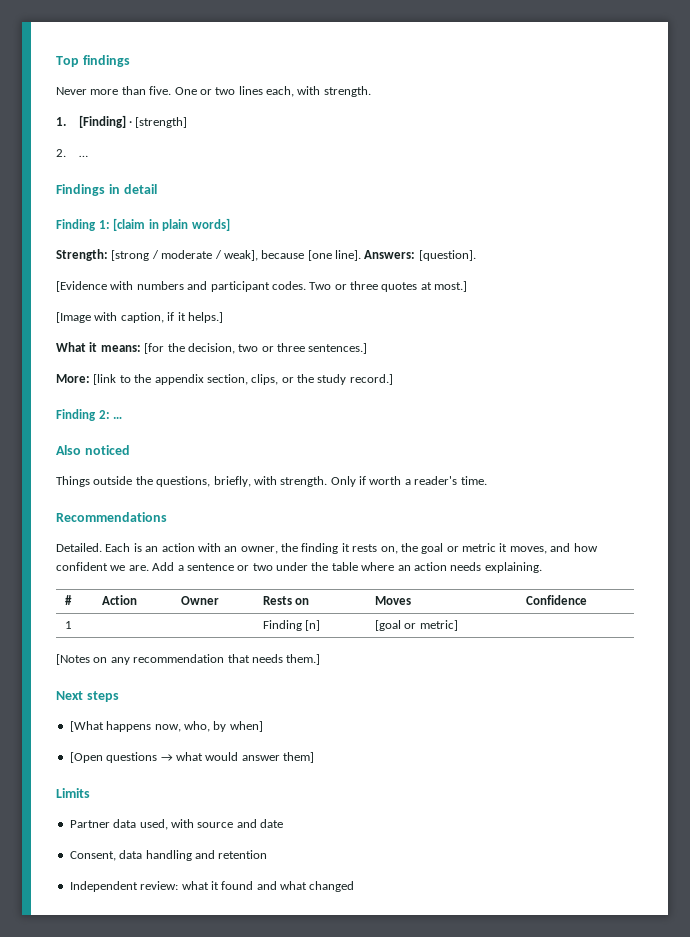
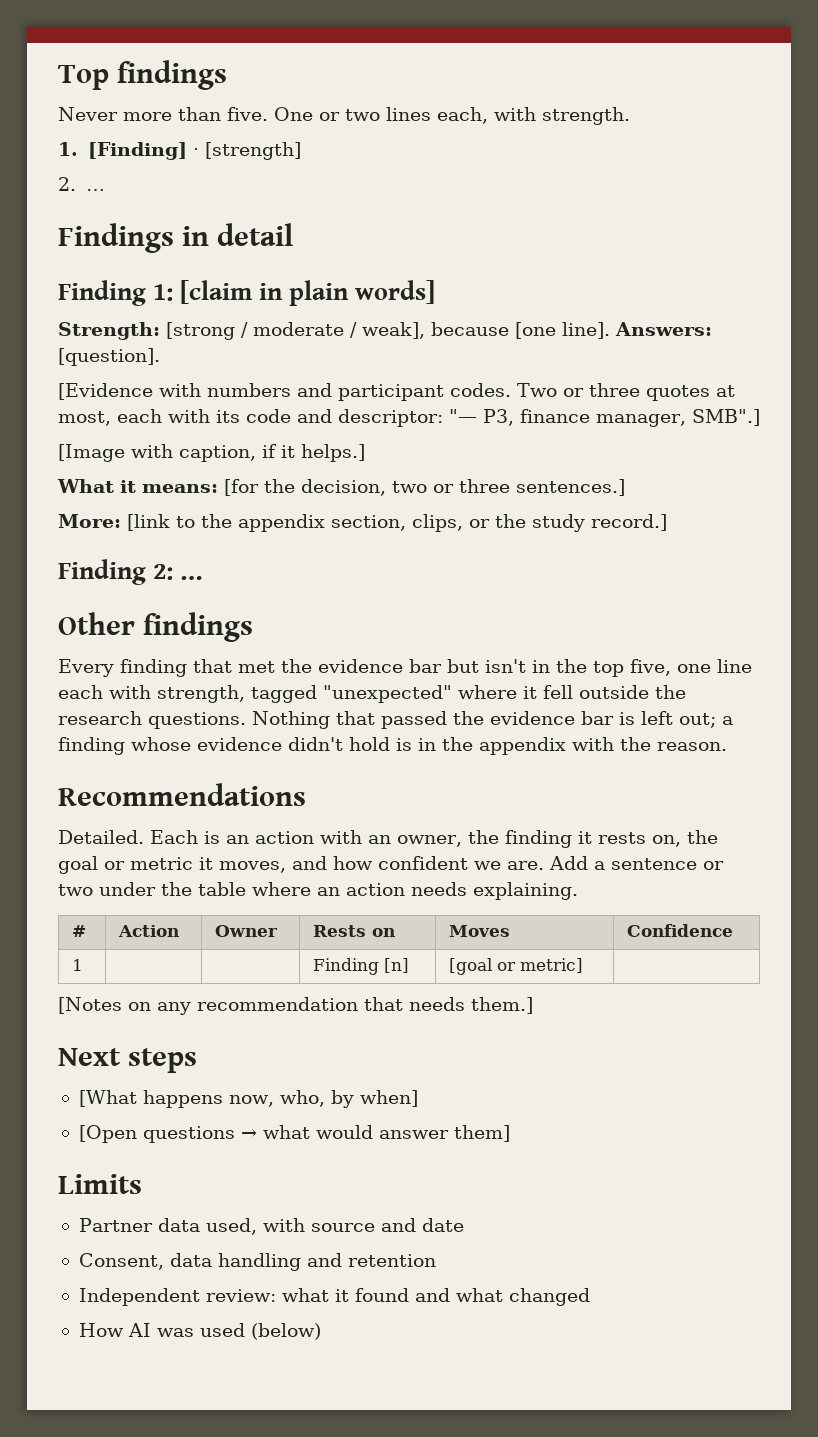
- Two or three quotes at most.]
+ Two or three quotes at most, each with its code and descriptor: "— P3, finance manager, SMB".]
- Also noticed
- Things outside the questions, briefly, with strength. Only if worth a reader's time.
+ Other findings
+ Every finding that met the evidence bar but isn't in the top five, one line each with strength, tagged "unexpected" where it fell outside the research questions. Nothing that passed the evidence bar is left out; a finding whose evidence didn't hold is in the appendix with the reason.
+ How AI was used (below)

